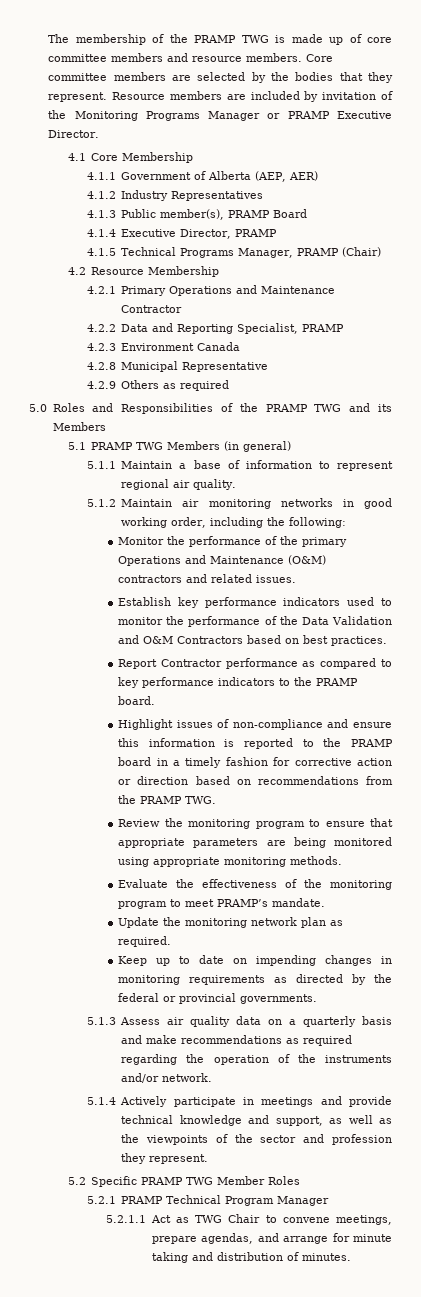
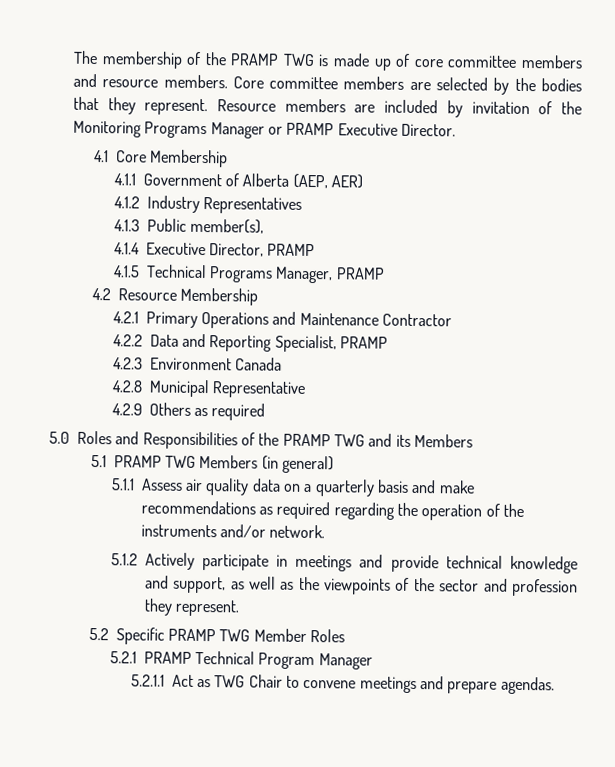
- 4.1.3 Public member(s), PRAMP Board
+ 4.1.3 Public member(s),
- 4.1.5 Technical Programs Manager, PRAMP (Chair)
+ 4.1.5 Technical Programs Manager, PRAMP
- 5.1.1 Maintain a base of information to represent regional air quality.
- 5.1.2 Maintain air monitoring networks in good working order, including the following:
- Monitor the performance of the primary Operations and Maintenance (O&M) contractors and related issues.
- Establish key performance indicators used to monitor the performance of the Data Validation and O&M Contractors based on best practices.
- Report Contractor performance as compared to key performance indicators to the PRAMP board.
- Highlight issues of non-compliance and ensure this information is reported to the PRAMP board in a timely fashion for corrective action or direction based on recommendations from the PRAMP TWG.
- Review the monitoring program to ensure that appropriate parameters are being monitored using appropriate monitoring methods.
- Evaluate the effectiveness of the monitoring program to meet PRAMP’s mandate.
- Update the monitoring network plan as required.
- Keep up to date on impending changes in monitoring requirements as directed by the federal or provincial governments.
- 5.1.3 Assess air quality data on a quarterly basis and make recommendations as required regarding the operation of the instruments and/or network.
+ 5.1.1 Assess air quality data on a quarterly basis and make recommendations as required regarding the operation of the instruments and/or network.
- 5.1.4 Actively participate in meetings and provide technical knowledge and support, as well as the viewpoints of the sector and profession they represent.
+ 5.1.2 Actively participate in meetings and provide technical knowledge and support, as well as the viewpoints of the sector and profession they represent.
- 5.2.1.1 Act as TWG Chair to convene meetings, prepare agendas, and arrange for minute taking and distribution of minutes.
+ 5.2.1.1 Act as TWG Chair to convene meetings and prepare agendas.

